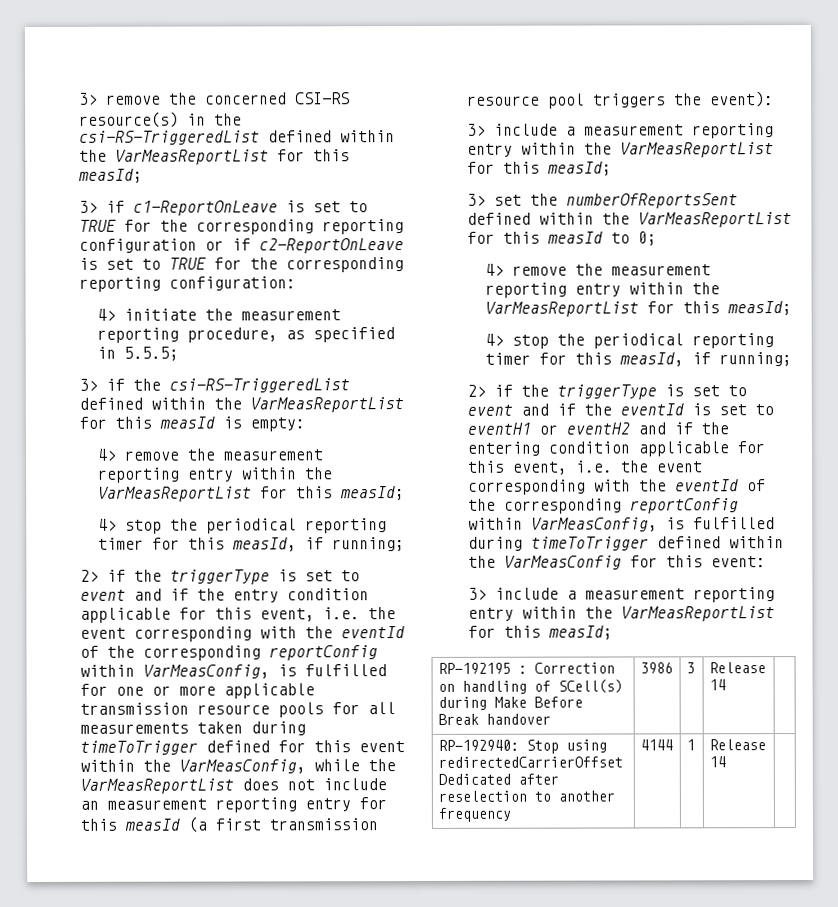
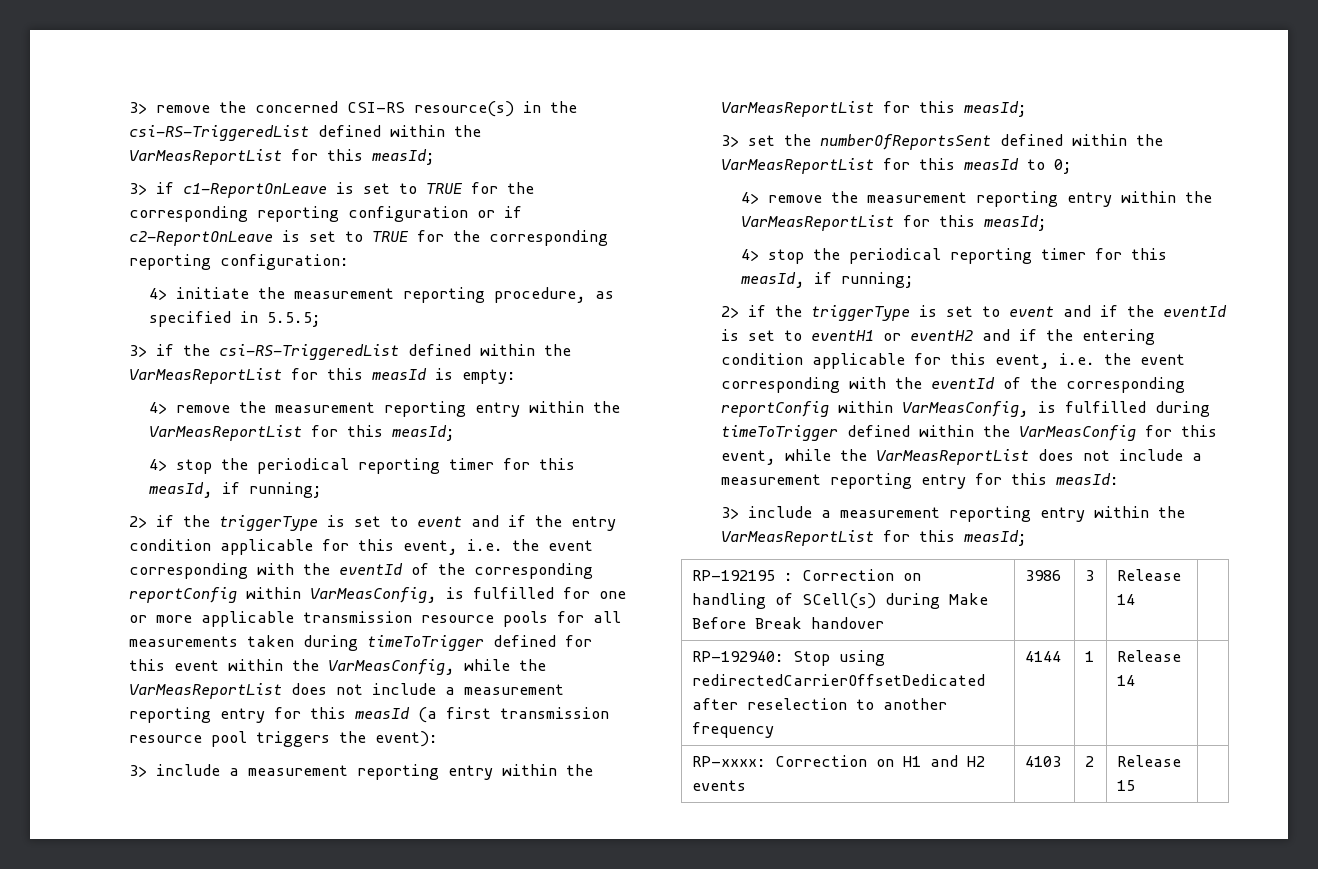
- 2> if the triggerType is set to event and if the entry condition applicable for this event, i.e. the event corresponding with the eventId of the corresponding reportConfig within VarMeasConfig, is fulfilled for one or more applicable transmission resource pools for all measurements taken during timeToTrigger defined for this event within the VarMeasConfig, while the VarMeasReportList does not include an measurement reporting entry for this measId (a first transmission resource pool triggers the event):
+ 2> if the triggerType is set to event and if the entry condition applicable for this event, i.e. the event corresponding with the eventId of the corresponding reportConfig within VarMeasConfig, is fulfilled for one or more applicable transmission resource pools for all measurements taken during timeToTrigger defined for this event within the VarMeasConfig, while the VarMeasReportList does not include a measurement reporting entry for this measId (a first transmission resource pool triggers the event):
- 2> if the triggerType is set to event and if the eventId is set to eventH1 or eventH2 and if the entering condition applicable for this event, i.e. the event corresponding with the eventId of the corresponding reportConfig within VarMeasConfig, is fulfilled during timeToTrigger defined within the VarMeasConfig for this event:
+ 2> if the triggerType is set to event and if the eventId is set to eventH1 or eventH2 and if the entering condition applicable for this event, i.e. the event corresponding with the eventId of the corresponding reportConfig within VarMeasConfig, is fulfilled during timeToTrigger defined within the VarMeasConfig for this event, while the VarMeasReportList does not include a measurement reporting entry for this measId:
+ RP-xxxx: Correction on H1 and H2 events | 4103 | 2 | Release 15 |

